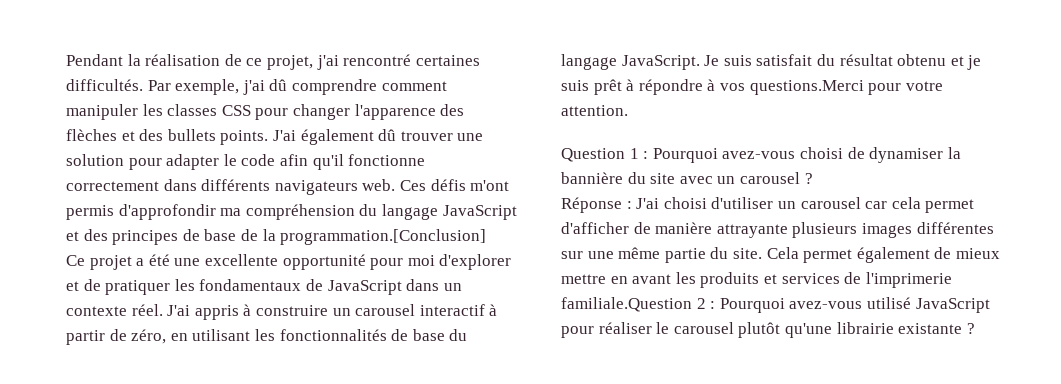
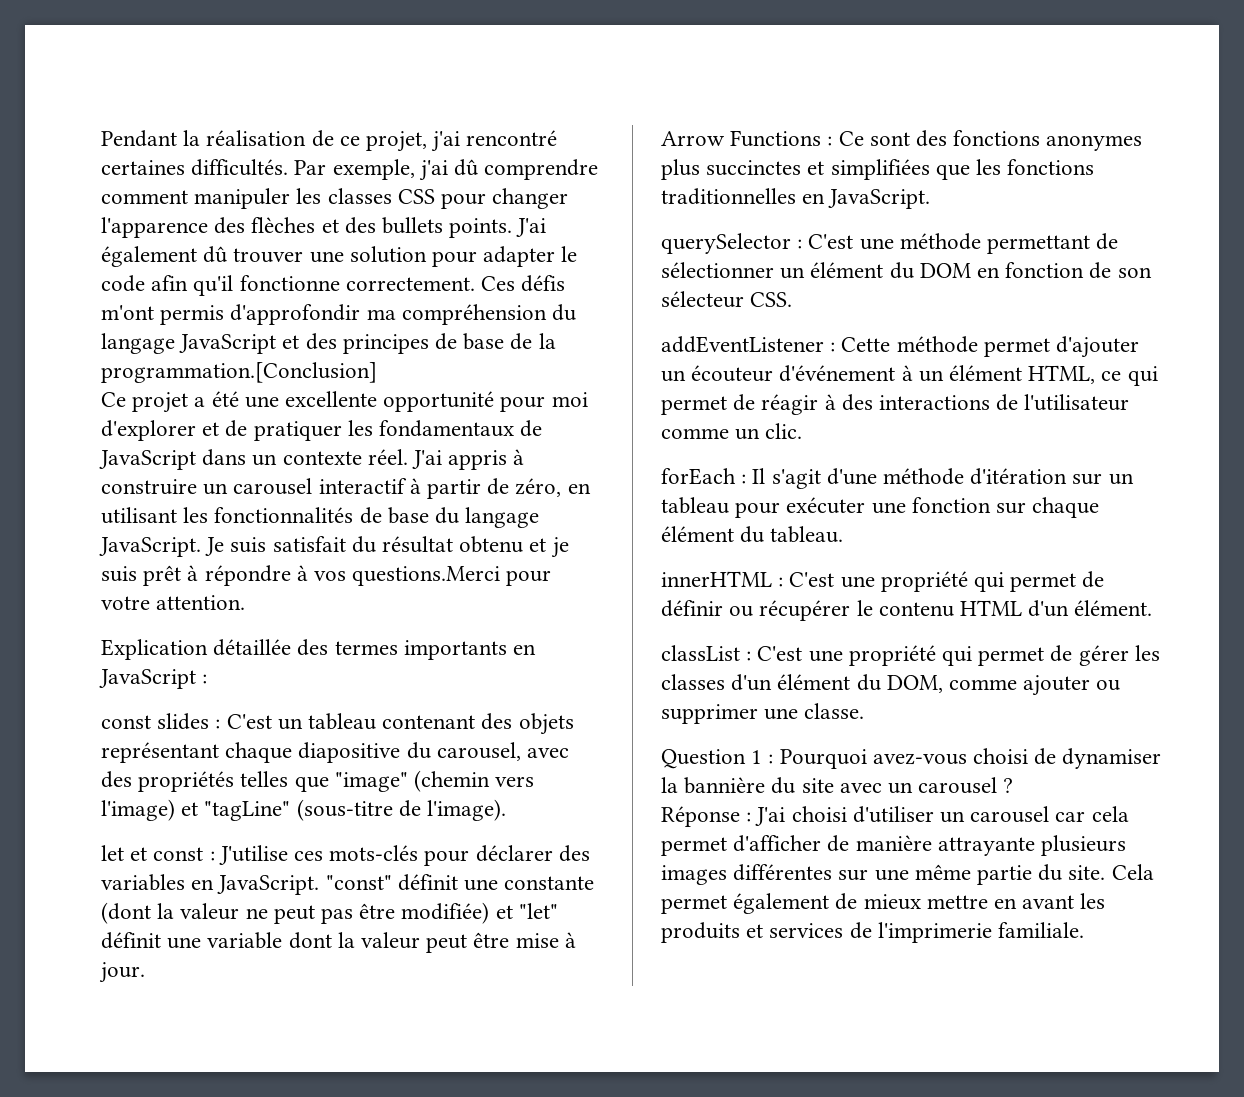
- J'ai également dû trouver une solution pour adapter le code afin qu'il fonctionne correctement dans différents navigateurs web.
+ J'ai également dû trouver une solution pour adapter le code afin qu'il fonctionne correctement.
+ Explication détaillée des termes importants en JavaScript :
+ const slides : C'est un tableau contenant des objets représentant chaque diapositive du carousel, avec des propriétés telles que "image" (chemin vers l'image) et "tagLine" (sous-titre de l'image).
+ let et const : J'utilise ces mots-clés pour déclarer des variables en JavaScript. "const" définit une constante (dont la valeur ne peut pas être modifiée) et "let" définit une variable dont la valeur peut être mise à jour.
+ Arrow Functions : Ce sont des fonctions anonymes plus succinctes et simplifiées que les fonctions traditionnelles en JavaScript.
+ querySelector : C'est une méthode permettant de sélectionner un élément du DOM en fonction de son sélecteur CSS.
+ addEventListener : Cette méthode permet d'ajouter un écouteur d'événement à un élément HTML, ce qui permet de réagir à des interactions de l'utilisateur comme un clic.
+ forEach : Il s'agit d'une méthode d'itération sur un tableau pour exécuter une fonction sur chaque élément du tableau.
+ innerHTML : C'est une propriété qui permet de définir ou récupérer le contenu HTML d'un élément.
+ classList : C'est une propriété qui permet de gérer les classes d'un élément du DOM, comme ajouter ou supprimer une classe.
- Cela permet également de mieux mettre en avant les produits et services de l'imprimerie familiale.Question 2 : Pourquoi avez-vous utilisé JavaScript pour réaliser le carousel plutôt qu'une librairie existante ?
+ Cela permet également de mieux mettre en avant les produits et services de l'imprimerie familiale.

